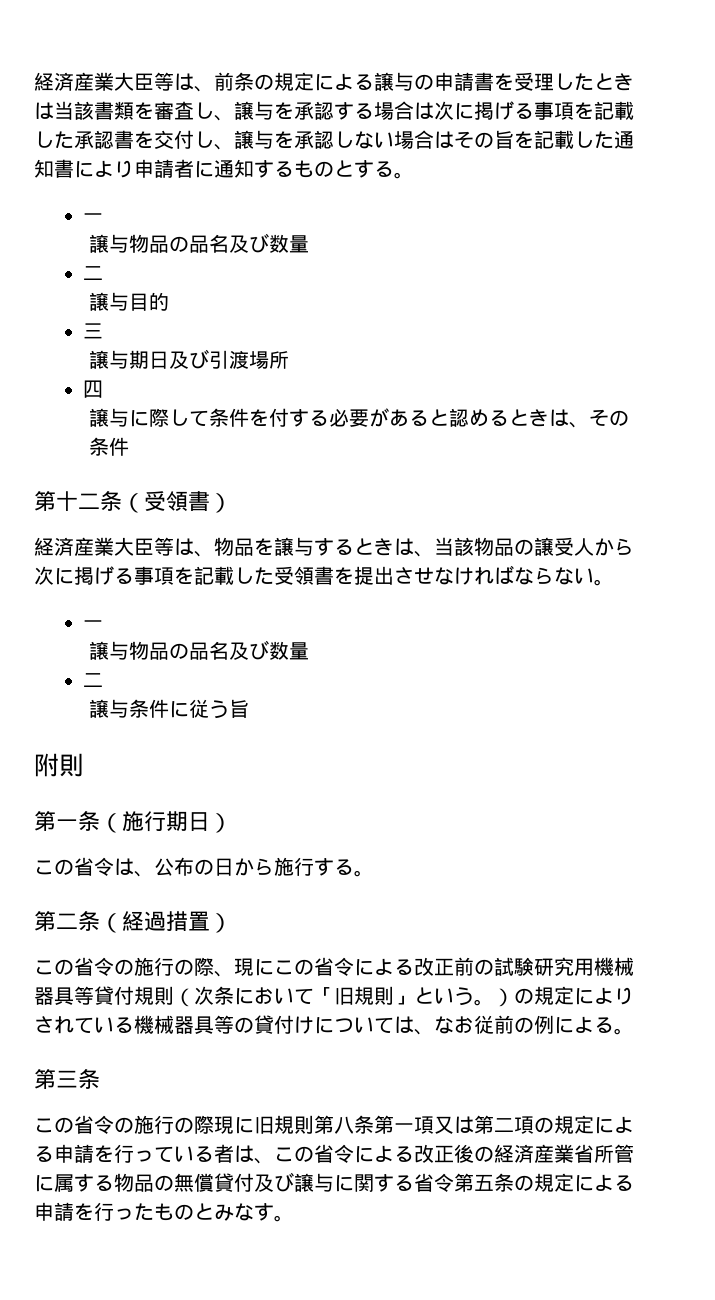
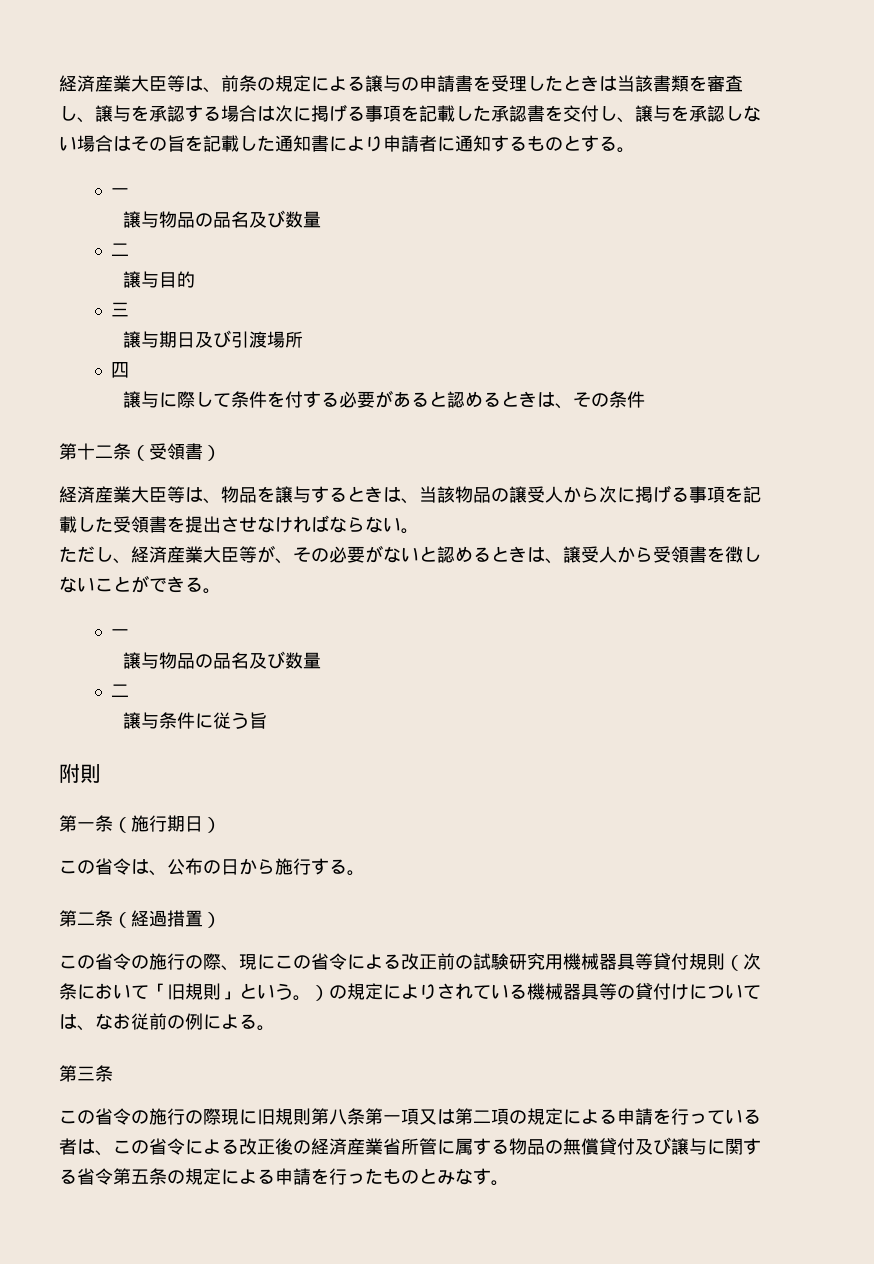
+ ただし、経済産業大臣等が、その必要がないと認めるときは、譲受人から受領書を徴しないことができる。

